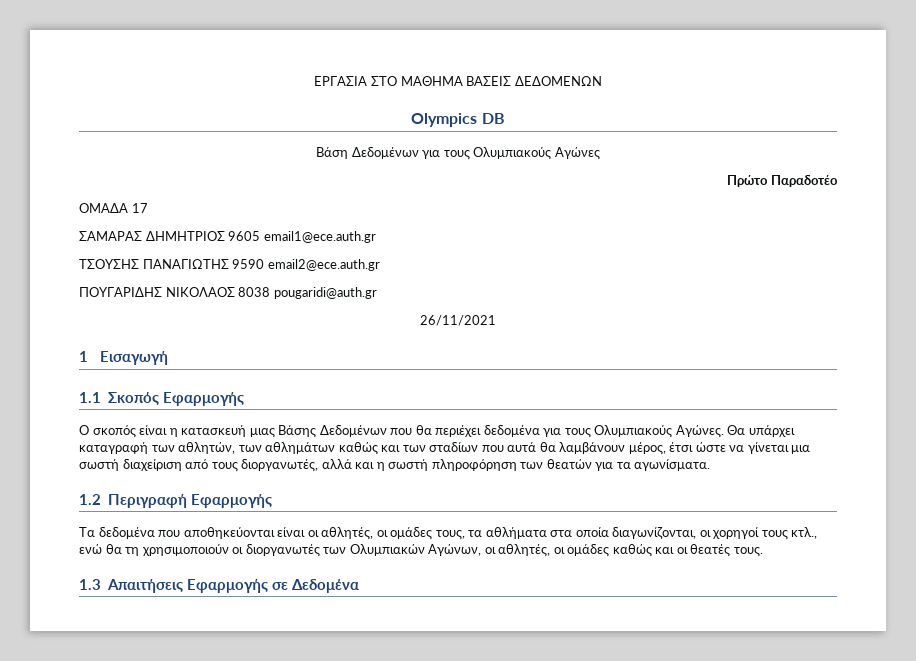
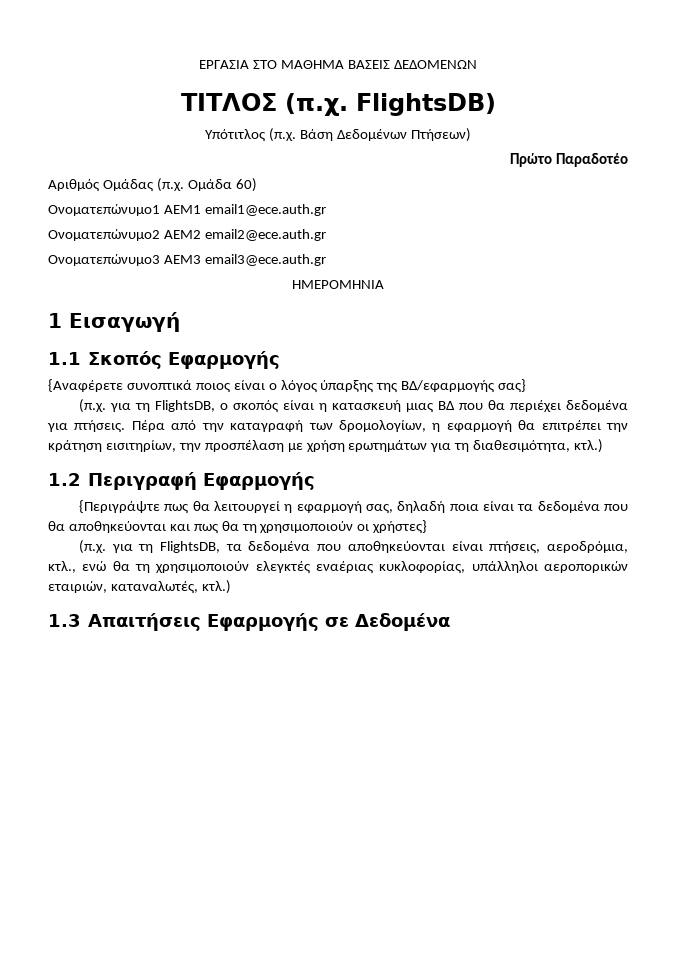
- Olympics DB
- Βάση Δεδομένων για τους Ολυμπιακούς Αγώνες
+ ΤΙΤΛΟΣ (π.χ. FlightsDB)
+ Υπότιτλος (π.χ. Βάση Δεδομένων Πτήσεων)
  Πρώτο Παραδοτέο
- ΟΜΑΔΑ 17
- ΣΑΜΑΡΑΣ ΔΗΜΗΤΡΙΟΣ 9605 email1@ece.auth.gr
- ΤΣΟΥΣΗΣ ΠΑΝΑΓΙΩΤΗΣ 9590 email2@ece.auth.gr
- ΠΟΥΓΑΡΙΔΗΣ ΝΙΚΟΛΑΟΣ 8038 pougaridi@auth.gr
- 26/11/2021
+ Αριθμός Ομάδας (π.χ. Ομάδα 60)
+ Ονοματεπώνυμο1 ΑΕΜ1 email1@ece.auth.gr
+ Ονοματεπώνυμο2 ΑΕΜ2 email2@ece.auth.gr
+ Ονοματεπώνυμο3 ΑΕΜ3 email3@ece.auth.gr
+ ΗΜΕΡΟΜΗΝΙΑ
- Ο σκοπός είναι η κατασκευή μιας Βάσης Δεδομένων που θα περιέχει δεδομένα για τους Ολυμπιακούς Αγώνες. Θα υπάρχει καταγραφή των αθλητών, των αθλημάτων καθώς και των σταδίων που αυτά θα λαμβάνουν μέρος, έτσι ώστε να γίνεται μια σωστή διαχείριση από τους διοργανωτές, αλλά και η σωστή πληροφόρηση των θεατών για τα αγωνίσματα.
+ {Αναφέρετε συνοπτικά ποιος είναι ο λόγος ύπαρξης της ΒΔ/εφαρμογής σας}
+ (π.χ. για τη FlightsDB, ο σκοπός είναι η κατασκευή μιας ΒΔ που θα περιέχει δεδομένα για πτήσεις. Πέρα από την καταγραφή των δρομολογίων, η εφαρμογή θα επιτρέπει την κράτηση εισιτηρίων, την προσπέλαση με χρήση ερωτημάτων για τη διαθεσιμότητα, κτλ.)
  1.2 Περιγραφή Εφαρμογής
- Τα δεδομένα που αποθηκεύονται είναι οι αθλητές, οι ομάδες τους, τα αθλήματα στα οποία διαγωνίζονται, οι χορηγοί τους κτλ., ενώ θα τη χρησιμοποιούν οι διοργανωτές των Ολυμπιακών Αγώνων, οι αθλητές, οι ομάδες καθώς και οι θεατές τους.
+ {Περιγράψτε πως θα λειτουργεί η εφαρμογή σας, δηλαδή ποια είναι τα δεδομένα που θα αποθηκεύονται και πως θα τη χρησιμοποιούν οι χρήστες}
+ (π.χ. για τη FlightsDB, τα δεδομένα που αποθηκεύονται είναι πτήσεις, αεροδρόμια, κτλ., ενώ θα τη χρησιμοποιούν ελεγκτές εναέριας κυκλοφορίας, υπάλληλοι αεροπορικών εταιριών, καταναλωτές, κτλ.)

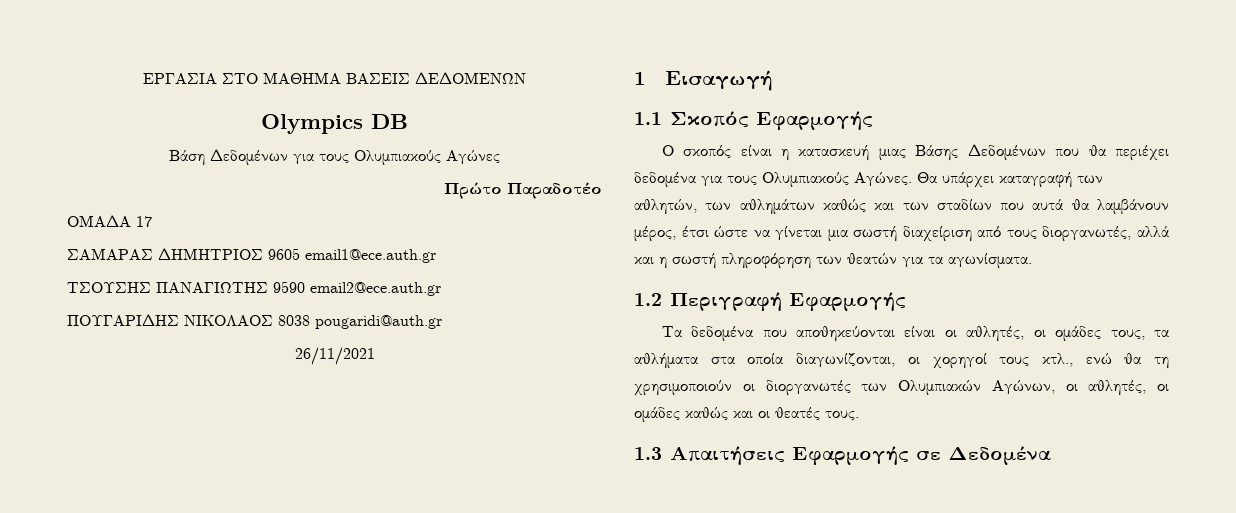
- ΤΙΤΛΟΣ (π.χ. FlightsDB)
- Υπότιτλος (π.χ. Βάση Δεδομένων Πτήσεων)
+ Olympics DB
+ Βάση Δεδομένων για τους Ολυμπιακούς Αγώνες
  Πρώτο Παραδοτέο
- Αριθμός Ομάδας (π.χ. Ομάδα 60)
- Ονοματεπώνυμο1 ΑΕΜ1 email1@ece.auth.gr
- Ονοματεπώνυμο2 ΑΕΜ2 email2@ece.auth.gr
- Ονοματεπώνυμο3 ΑΕΜ3 email3@ece.auth.gr
- ΗΜΕΡΟΜΗΝΙΑ
+ ΟΜΑΔΑ 17
+ ΣΑΜΑΡΑΣ ΔΗΜΗΤΡΙΟΣ 9605 email1@ece.auth.gr
+ ΤΣΟΥΣΗΣ ΠΑΝΑΓΙΩΤΗΣ 9590 email2@ece.auth.gr
+ ΠΟΥΓΑΡΙΔΗΣ ΝΙΚΟΛΑΟΣ 8038 pougaridi@auth.gr
+ 26/11/2021
- {Αναφέρετε συνοπτικά ποιος είναι ο λόγος ύπαρξης της ΒΔ/εφαρμογής σας}
- (π.χ. για τη FlightsDB, ο σκοπός είναι η κατασκευή μιας ΒΔ που θα περιέχει δεδομένα για πτήσεις. Πέρα από την καταγραφή των δρομολογίων, η εφαρμογή θα επιτρέπει την κράτηση εισιτηρίων, την προσπέλαση με χρήση ερωτημάτων για τη διαθεσιμότητα, κτλ.)
+ Ο σκοπός είναι η κατασκευή μιας Βάσης Δεδομένων που θα περιέχει δεδομένα για τους Ολυμπιακούς Αγώνες. Θα υπάρχει καταγραφή των αθλητών, των αθλημάτων καθώς και των σταδίων που αυτά θα λαμβάνουν μέρος, έτσι ώστε να γίνεται μια σωστή διαχείριση από τους διοργανωτές, αλλά και η σωστή πληροφόρηση των θεατών για τα αγωνίσματα.
  1.2 Περιγραφή Εφαρμογής
- {Περιγράψτε πως θα λειτουργεί η εφαρμογή σας, δηλαδή ποια είναι τα δεδομένα που θα αποθηκεύονται και πως θα τη χρησιμοποιούν οι χρήστες}
- (π.χ. για τη FlightsDB, τα δεδομένα που αποθηκεύονται είναι πτήσεις, αεροδρόμια, κτλ., ενώ θα τη χρησιμοποιούν ελεγκτές εναέριας κυκλοφορίας, υπάλληλοι αεροπορικών εταιριών, καταναλωτές, κτλ.)
+ Τα δεδομένα που αποθηκεύονται είναι οι αθλητές, οι ομάδες τους, τα αθλήματα στα οποία διαγωνίζονται, οι χορηγοί τους κτλ., ενώ θα τη χρησιμοποιούν οι διοργανωτές των Ολυμπιακών Αγώνων, οι αθλητές, οι ομάδες καθώς και οι θεατές τους.

